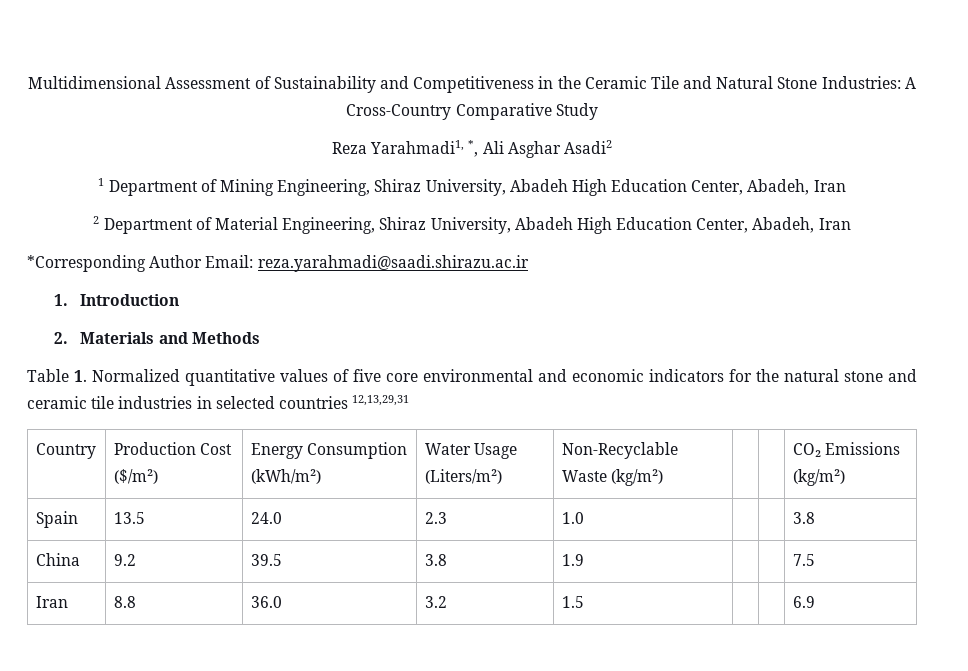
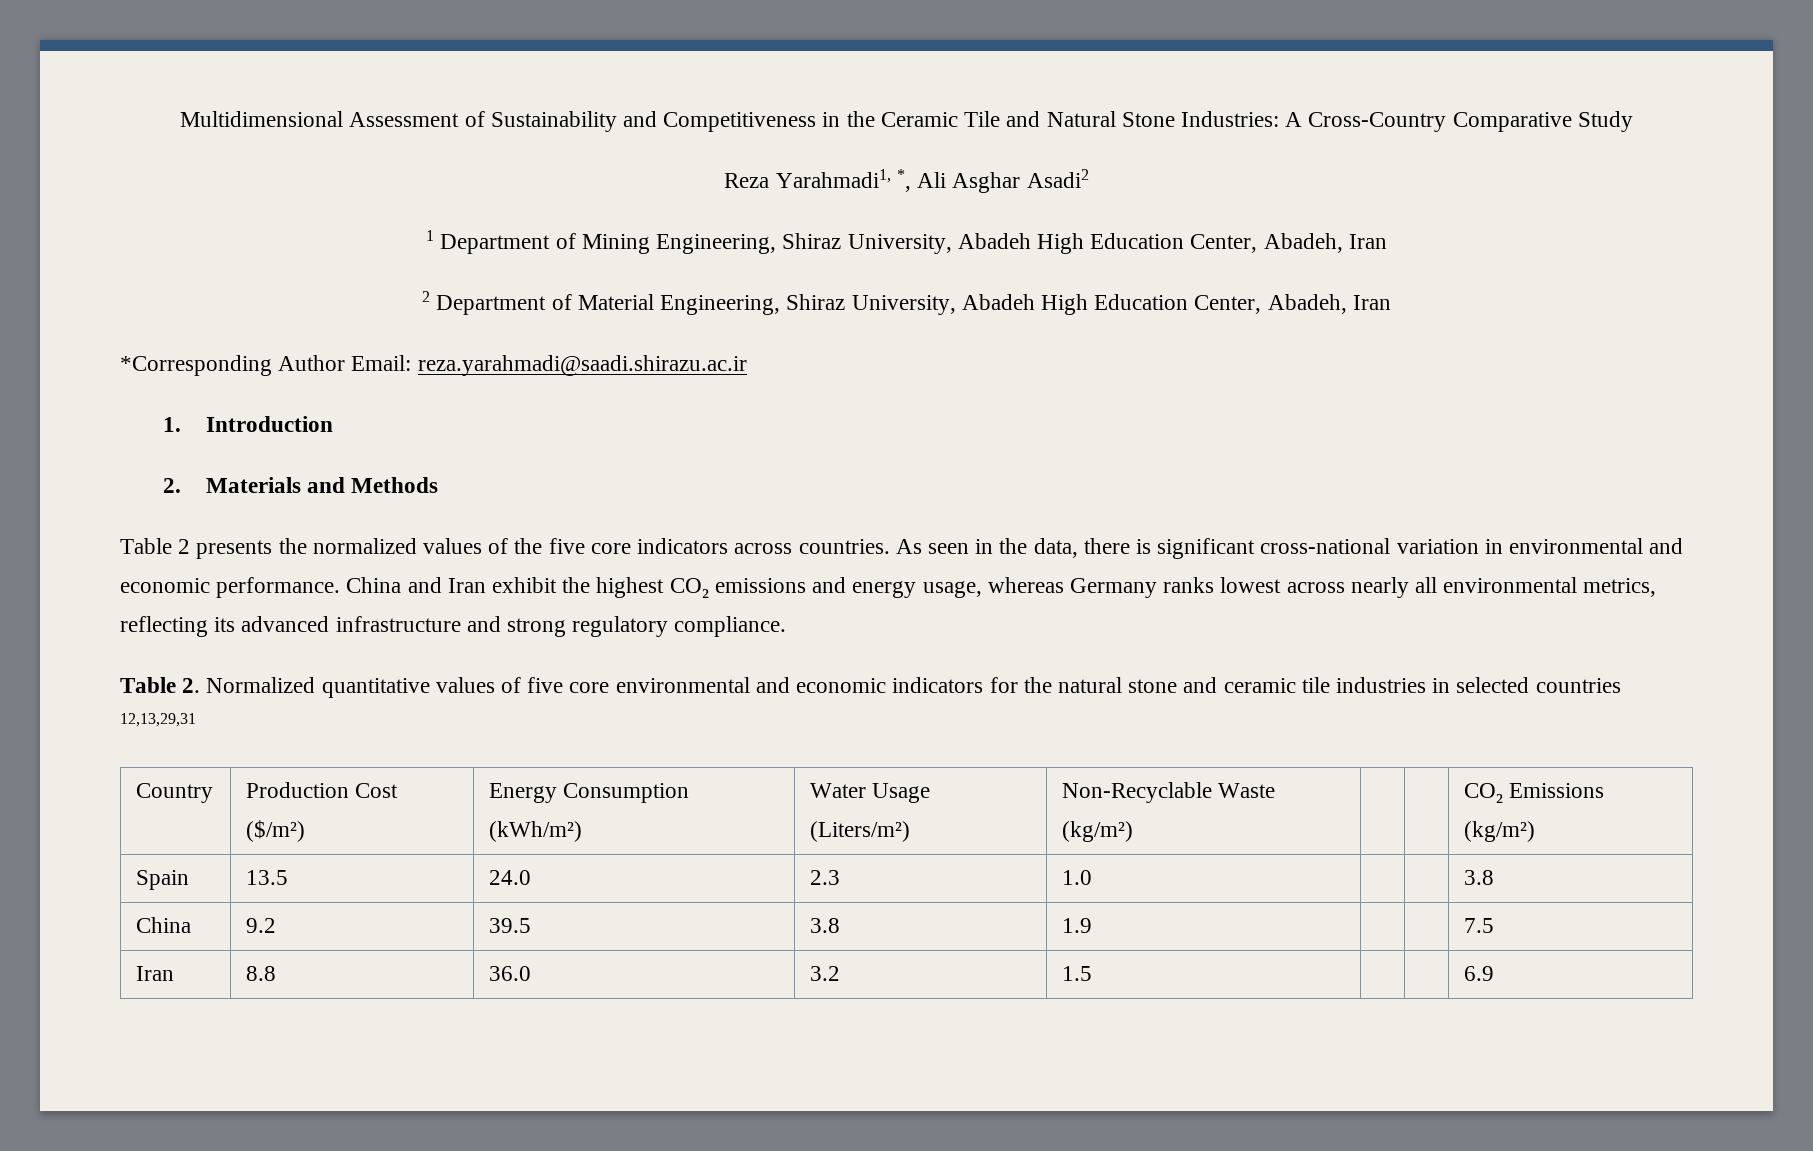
- Table 1. Normalized quantitative values of five core environmental and economic indicators for the natural stone and ceramic tile industries in selected countries 12,13,29,31
+ Table 2 presents the normalized values of the five core indicators across countries. As seen in the data, there is significant cross-national variation in environmental and economic performance. China and Iran exhibit the highest CO₂ emissions and energy usage, whereas Germany ranks lowest across nearly all environmental metrics, reflecting its advanced infrastructure and strong regulatory compliance.
+ Table 2. Normalized quantitative values of five core environmental and economic indicators for the natural stone and ceramic tile industries in selected countries 12,13,29,31

